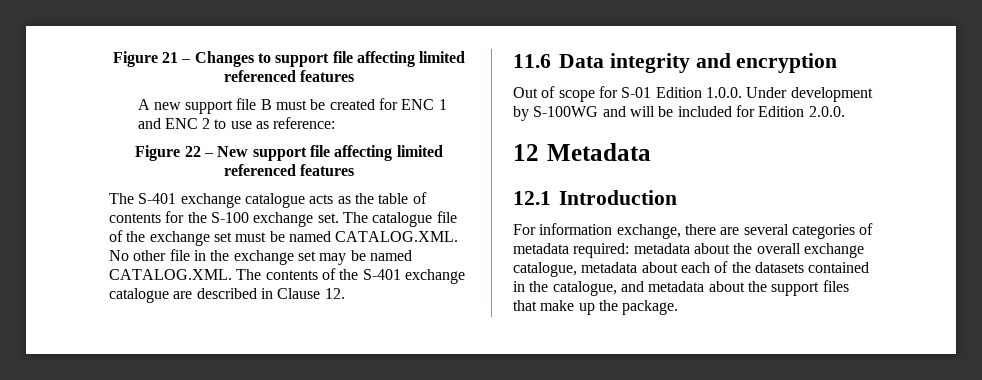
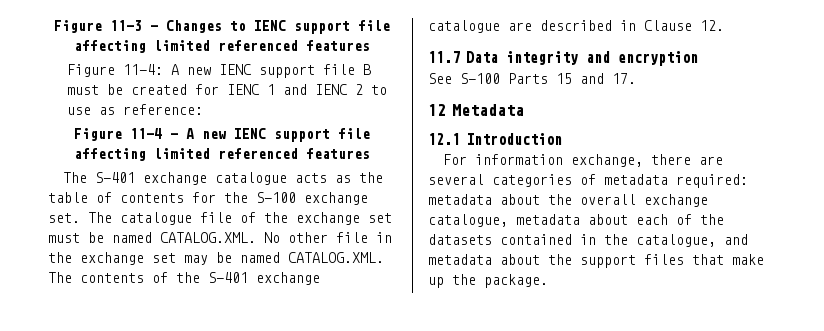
- Figure 21 – Changes to support file affecting limited referenced features
- A new support file B must be created for ENC 1 and ENC 2 to use as reference:
+ Figure 11-3 – Changes to IENC support file affecting limited referenced features
+ Figure 11-4: A new IENC support file B must be created for IENC 1 and IENC 2 to use as reference:
- Figure 22 – New support file affecting limited referenced features
+ Figure 11-4 – A new IENC support file affecting limited referenced features
- 11.6 Data integrity and encryption
+ 11.7 Data integrity and encryption
- Out of scope for S-01 Edition 1.0.0. Under development by S-100WG and will be included for Edition 2.0.0.
+ See S-100 Parts 15 and 17.

